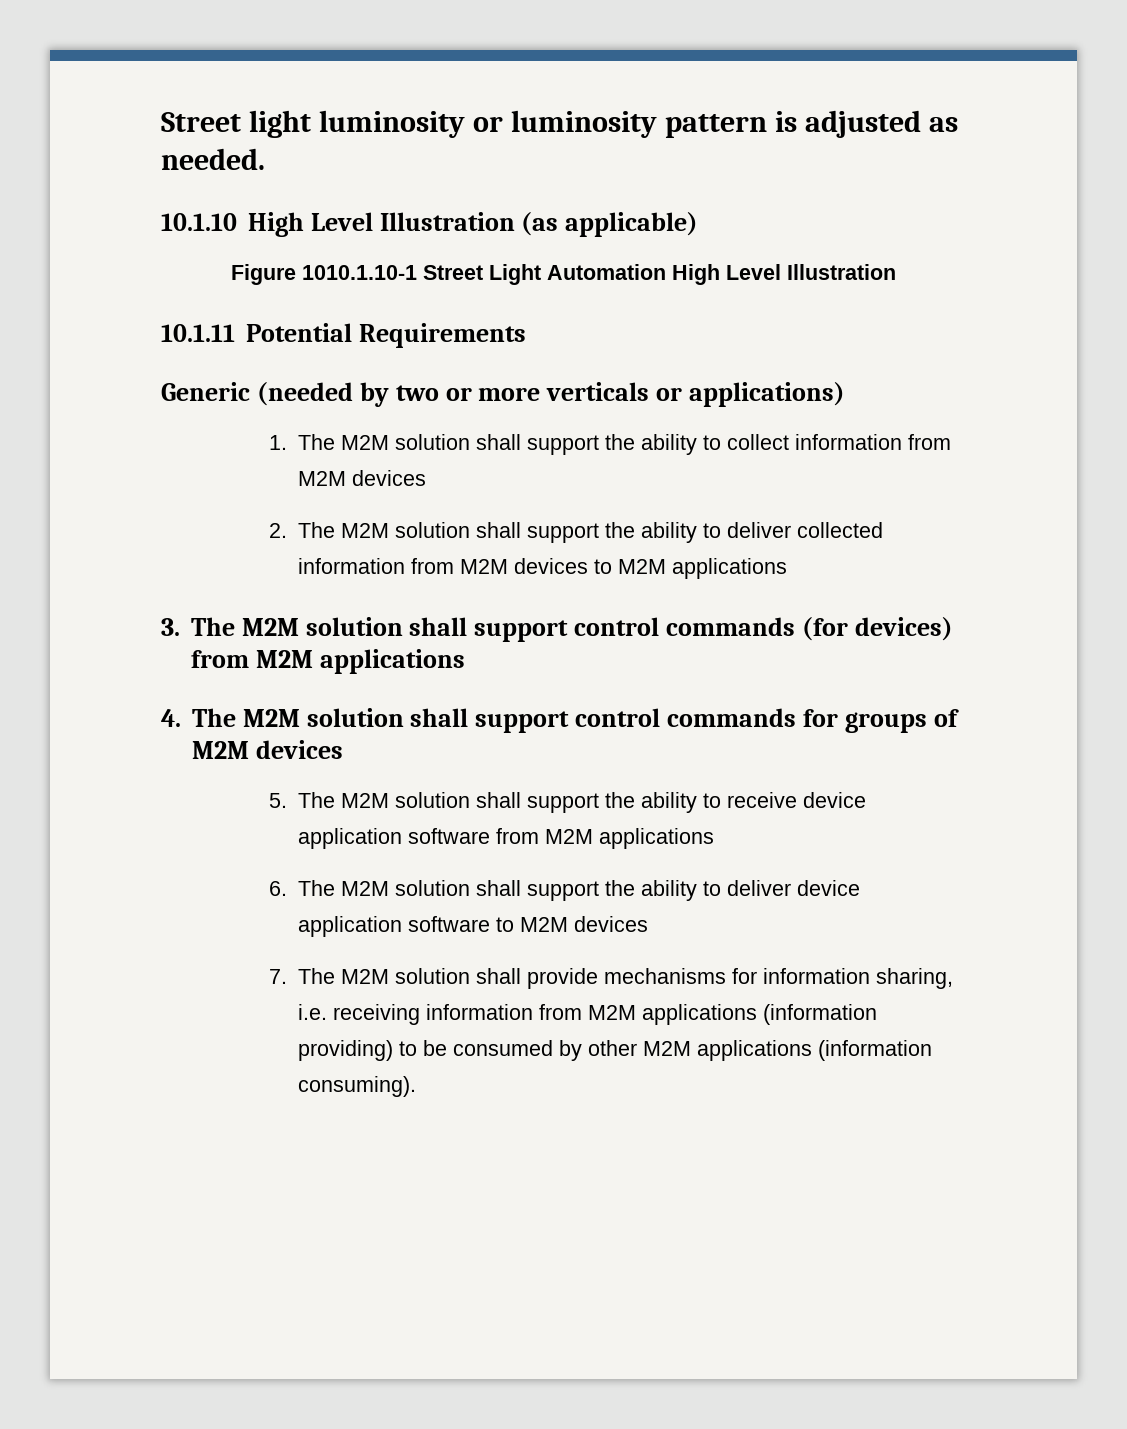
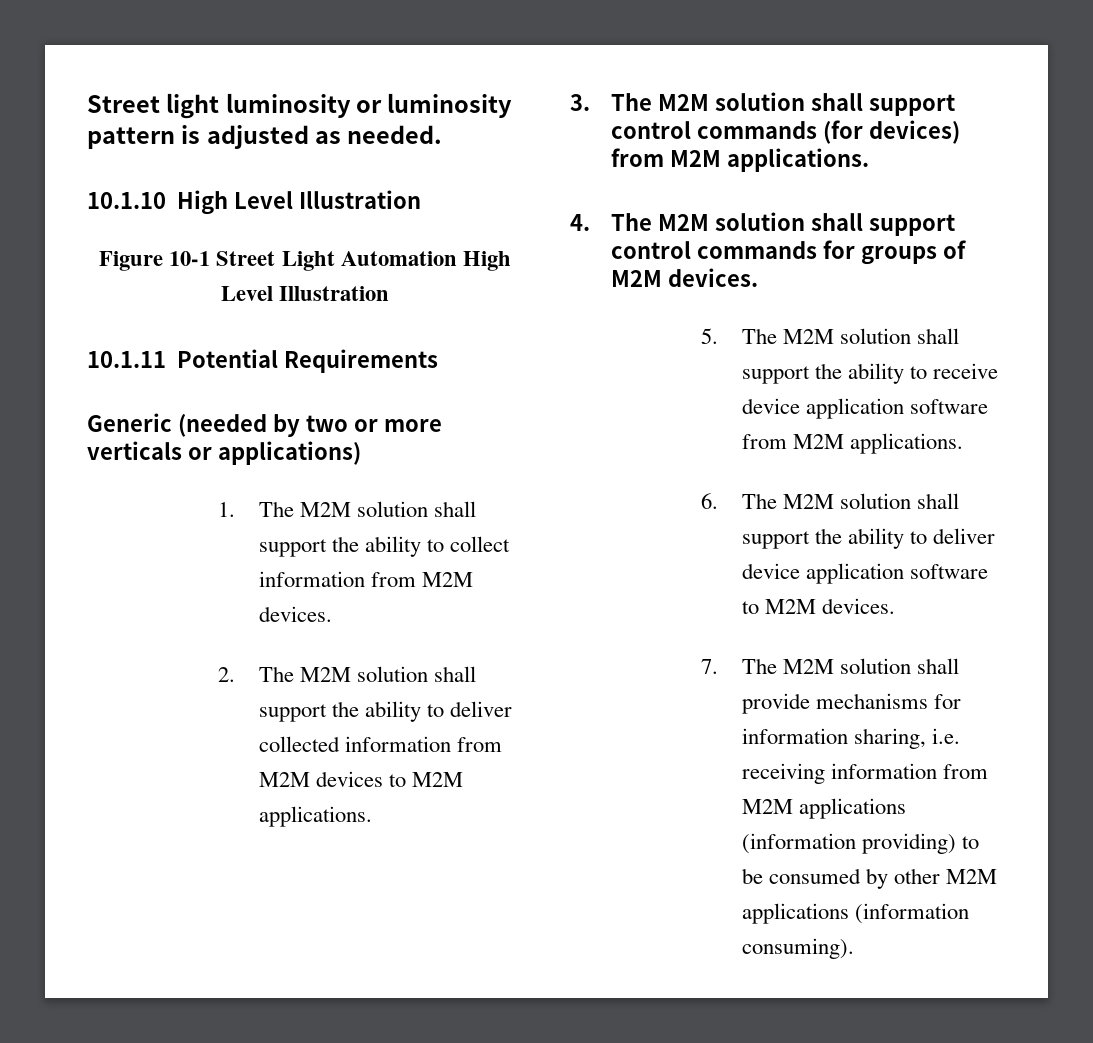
- 10.1.10 High Level Illustration (as applicable)
+ 10.1.10 High Level Illustration
- Figure 1010.1.10-1 Street Light Automation High Level Illustration
+ Figure 10-1 Street Light Automation High Level Illustration
- 1. The M2M solution shall support the ability to collect information from M2M devices
+ 1. The M2M solution shall support the ability to collect information from M2M devices.
- 2. The M2M solution shall support the ability to deliver collected information from M2M devices to M2M applications
+ 2. The M2M solution shall support the ability to deliver collected information from M2M devices to M2M applications.
- 3. The M2M solution shall support control commands (for devices) from M2M applications
+ 3. The M2M solution shall support control commands (for devices) from M2M applications.
- 4. The M2M solution shall support control commands for groups of M2M devices
+ 4. The M2M solution shall support control commands for groups of M2M devices.
- 5. The M2M solution shall support the ability to receive device application software from M2M applications
+ 5. The M2M solution shall support the ability to receive device application software from M2M applications.
- 6. The M2M solution shall support the ability to deliver device application software to M2M devices
+ 6. The M2M solution shall support the ability to deliver device application software to M2M devices.

